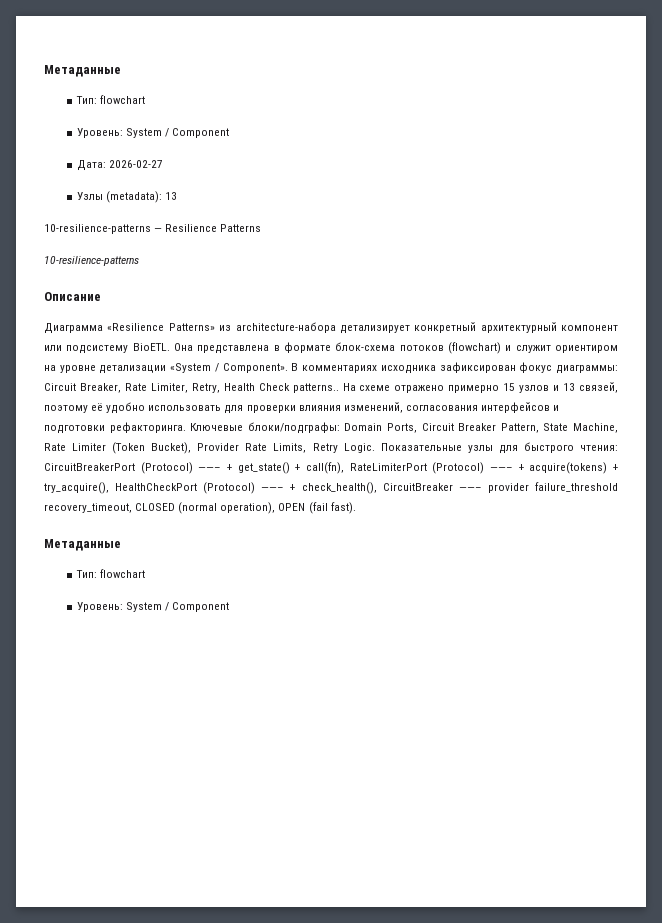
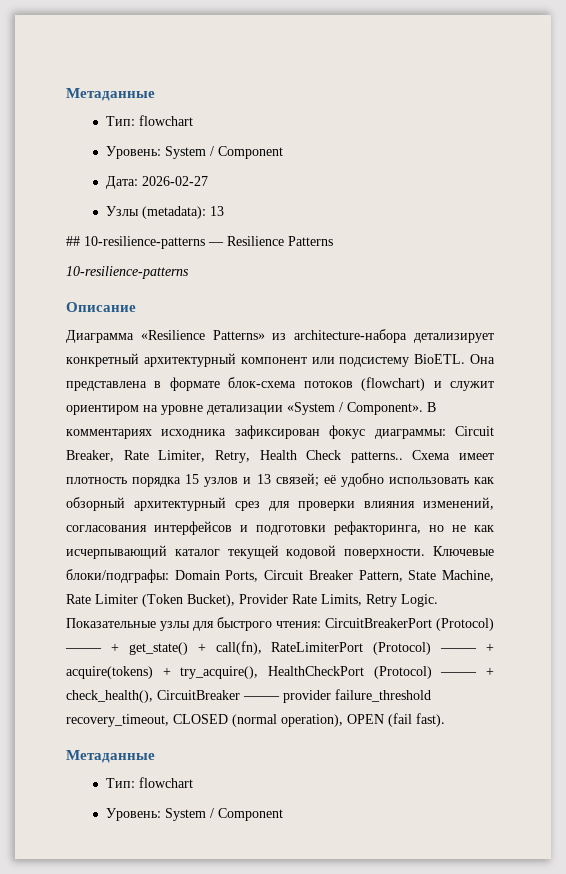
- 10-resilience-patterns — Resilience Patterns
+ ## 10-resilience-patterns — Resilience Patterns
- На схеме отражено примерно 15 узлов и 13 связей, поэтому её удобно использовать для проверки влияния изменений, согласования интерфейсов и подготовки рефакторинга.
+ Схема имеет плотность порядка 15 узлов и 13 связей; её удобно использовать как обзорный архитектурный срез для проверки влияния изменений, согласования интерфейсов и подготовки рефакторинга, но не как исчерпывающий каталог текущей кодовой поверхности.

